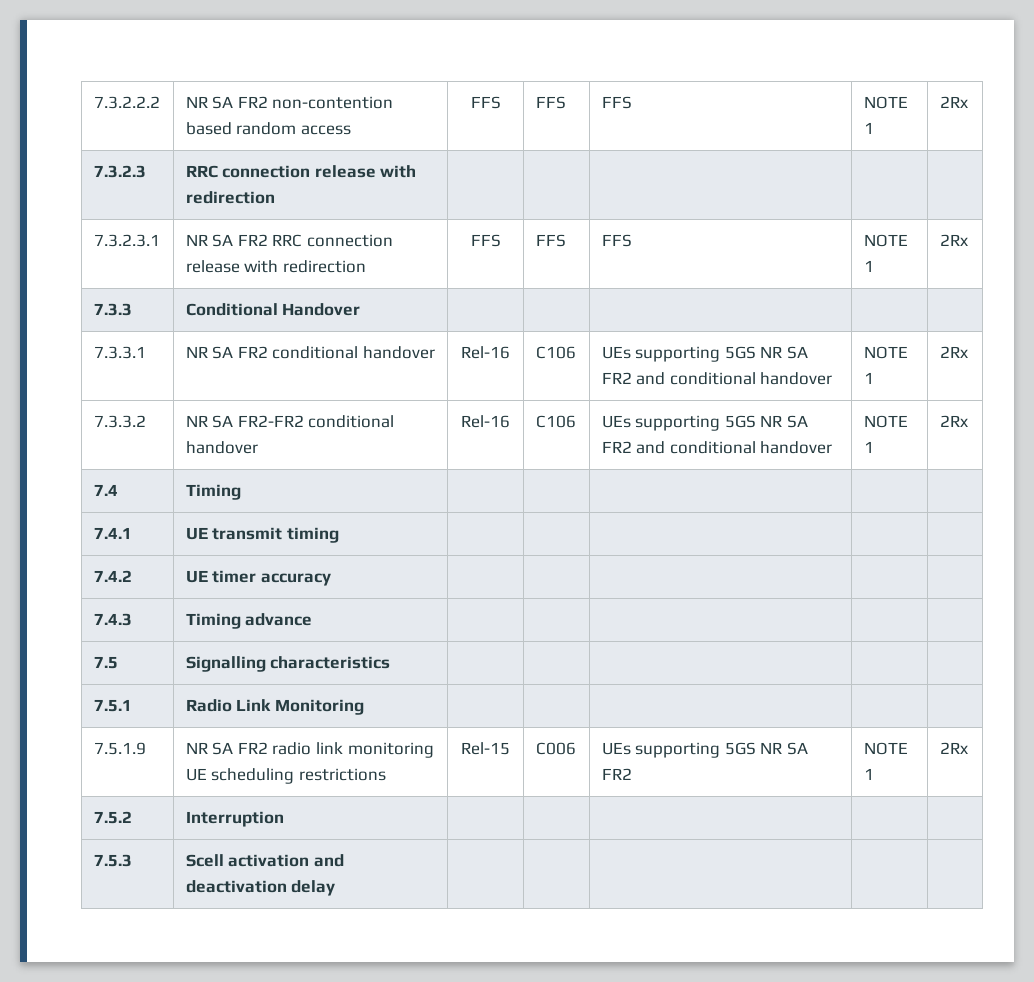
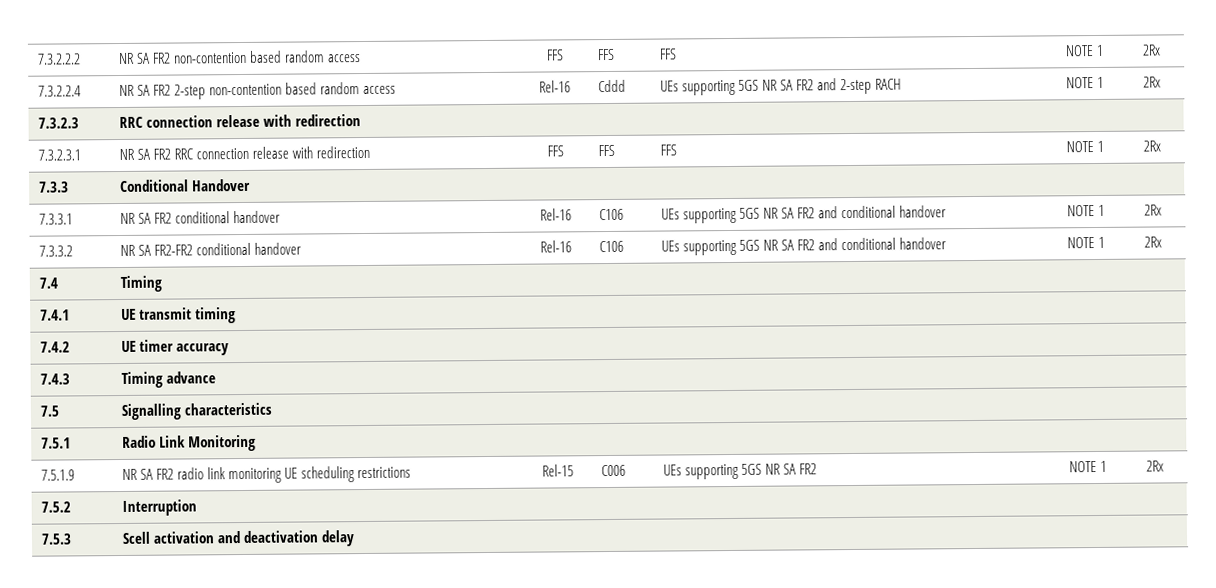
+ 7.3.2.2.4 | NR SA FR2 2-step non-contention based random access | Rel-16 | Cddd | UEs supporting 5GS NR SA FR2 and 2-step RACH | NOTE 1 | 2Rx

